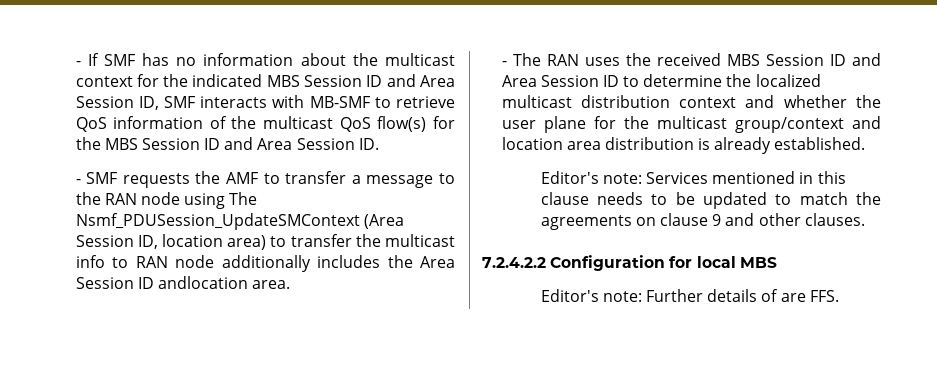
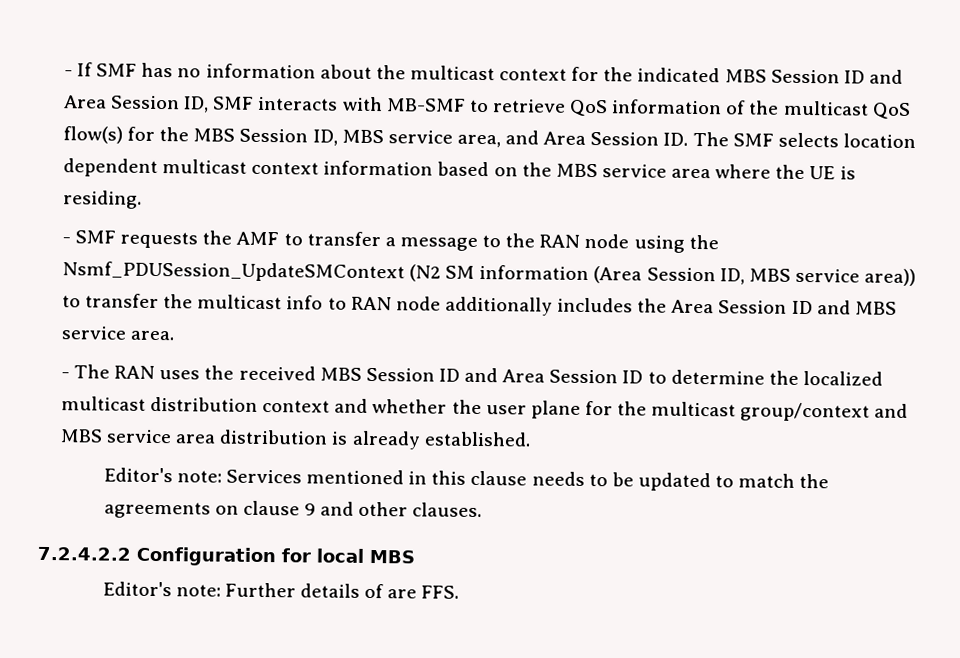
- - If SMF has no information about the multicast context for the indicated MBS Session ID and Area Session ID, SMF interacts with MB-SMF to retrieve QoS information of the multicast QoS flow(s) for the MBS Session ID and Area Session ID.
+ - If SMF has no information about the multicast context for the indicated MBS Session ID and Area Session ID, SMF interacts with MB-SMF to retrieve QoS information of the multicast QoS flow(s) for the MBS Session ID, MBS service area, and Area Session ID. The SMF selects location dependent multicast context information based on the MBS service area where the UE is residing.
- - SMF requests the AMF to transfer a message to the RAN node using The Nsmf_PDUSession_UpdateSMContext (Area Session ID, location area) to transfer the multicast info to RAN node additionally includes the Area Session ID andlocation area.
+ - SMF requests the AMF to transfer a message to the RAN node using the Nsmf_PDUSession_UpdateSMContext (N2 SM information (Area Session ID, MBS service area)) to transfer the multicast info to RAN node additionally includes the Area Session ID and MBS service area.
- - The RAN uses the received MBS Session ID and Area Session ID to determine the localized multicast distribution context and whether the user plane for the multicast group/context and location area distribution is already established.
+ - The RAN uses the received MBS Session ID and Area Session ID to determine the localized multicast distribution context and whether the user plane for the multicast group/context and MBS service area distribution is already established.

